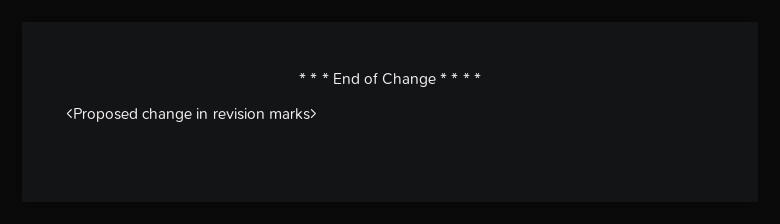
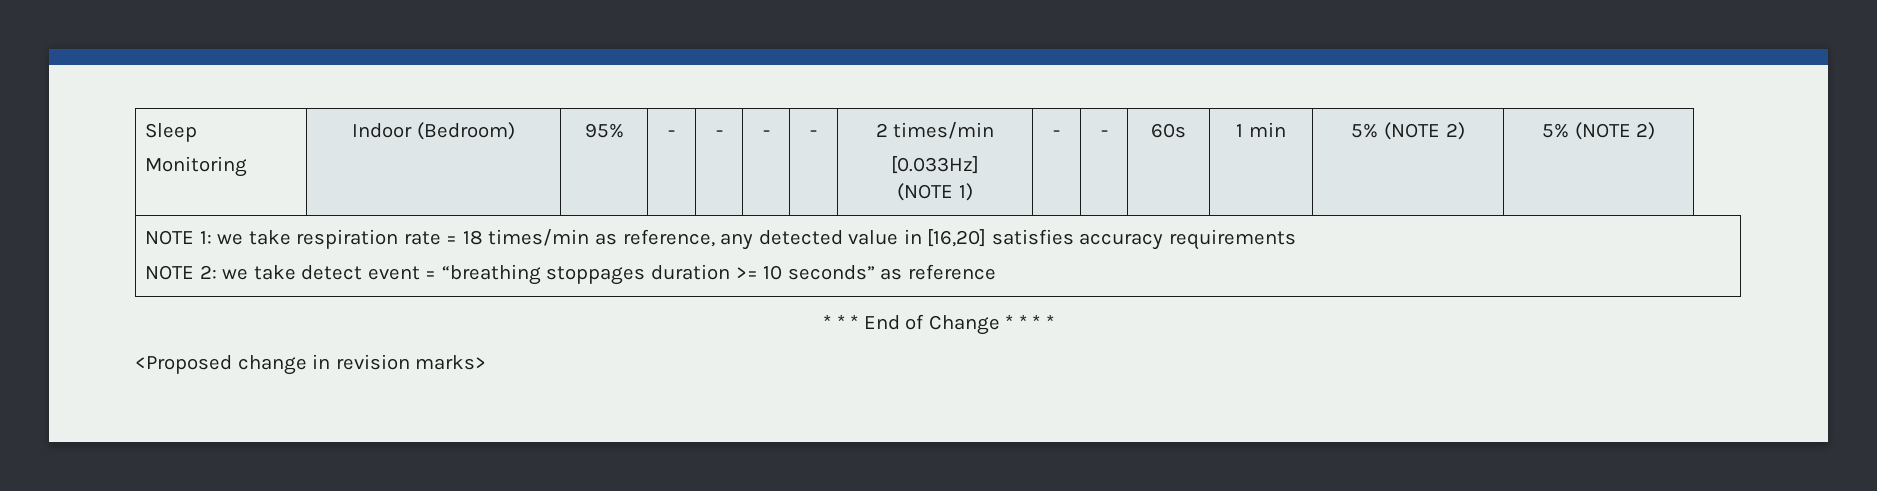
+ Sleep
+ Monitoring | Indoor (Bedroom) | 95% | - | - | - | - | 2 times/min
+ [0.033Hz]
+ (NOTE 1) | - | - | 60s | 1 min | 5% (NOTE 2) | 5% (NOTE 2)
+ NOTE 1: we take respiration rate = 18 times/min as reference, any detected value in [16,20] satisfies accuracy requirements
+ NOTE 2: we take detect event = “breathing stoppages duration >= 10 seconds” as reference

